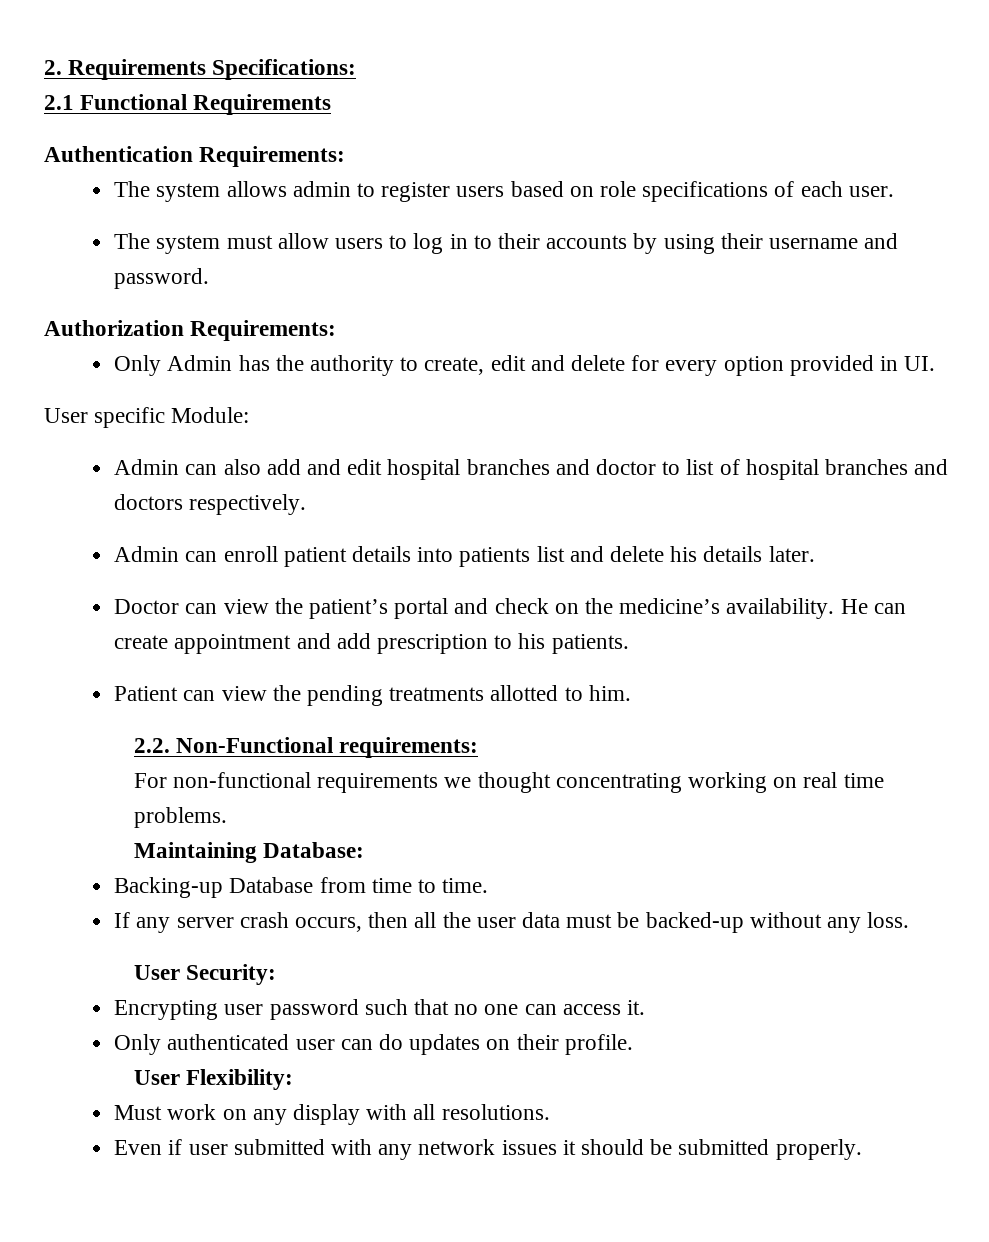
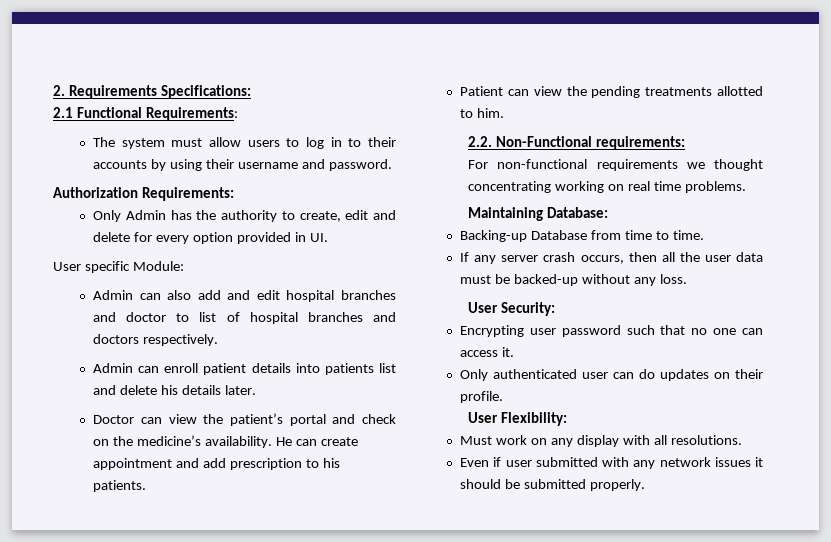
- 2.1 Functional Requirements
- Authentication Requirements:
- The system allows admin to register users based on role specifications of each user.
+ 2.1 Functional Requirements:

